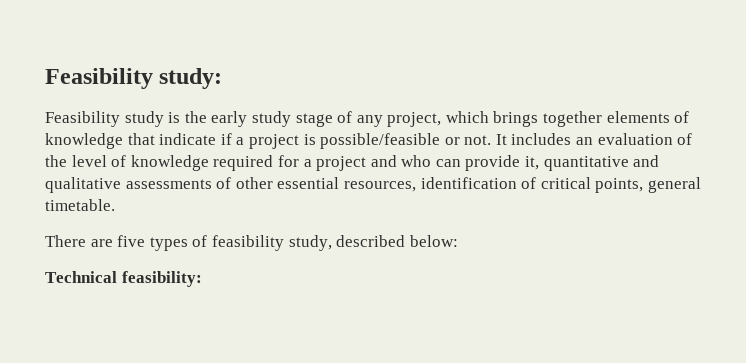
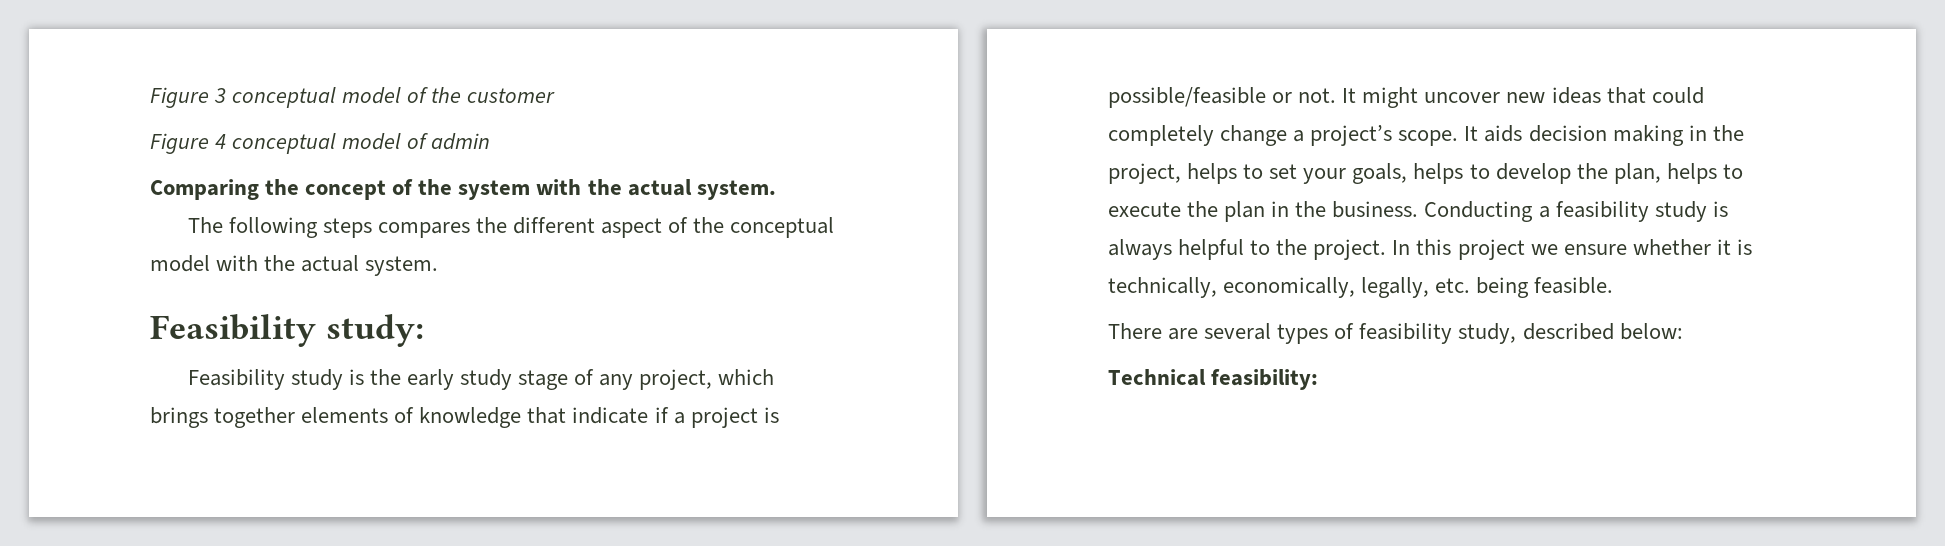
+ Figure 3 conceptual model of the customer
+ Figure 4 conceptual model of admin
+ Comparing the concept of the system with the actual system.
+ The following steps compares the different aspect of the conceptual model with the actual system.
- It includes an evaluation of the level of knowledge required for a project and who can provide it, quantitative and qualitative assessments of other essential resources, identification of critical points, general timetable.
+ It might uncover new ideas that could completely change a project’s scope. It aids decision making in the project, helps to set your goals, helps to develop the plan, helps to execute the plan in the business. Conducting a feasibility study is always helpful to the project. In this project we ensure whether it is technically, economically, legally, etc. being feasible.
- There are five types of feasibility study, described below:
+ There are several types of feasibility study, described below:

